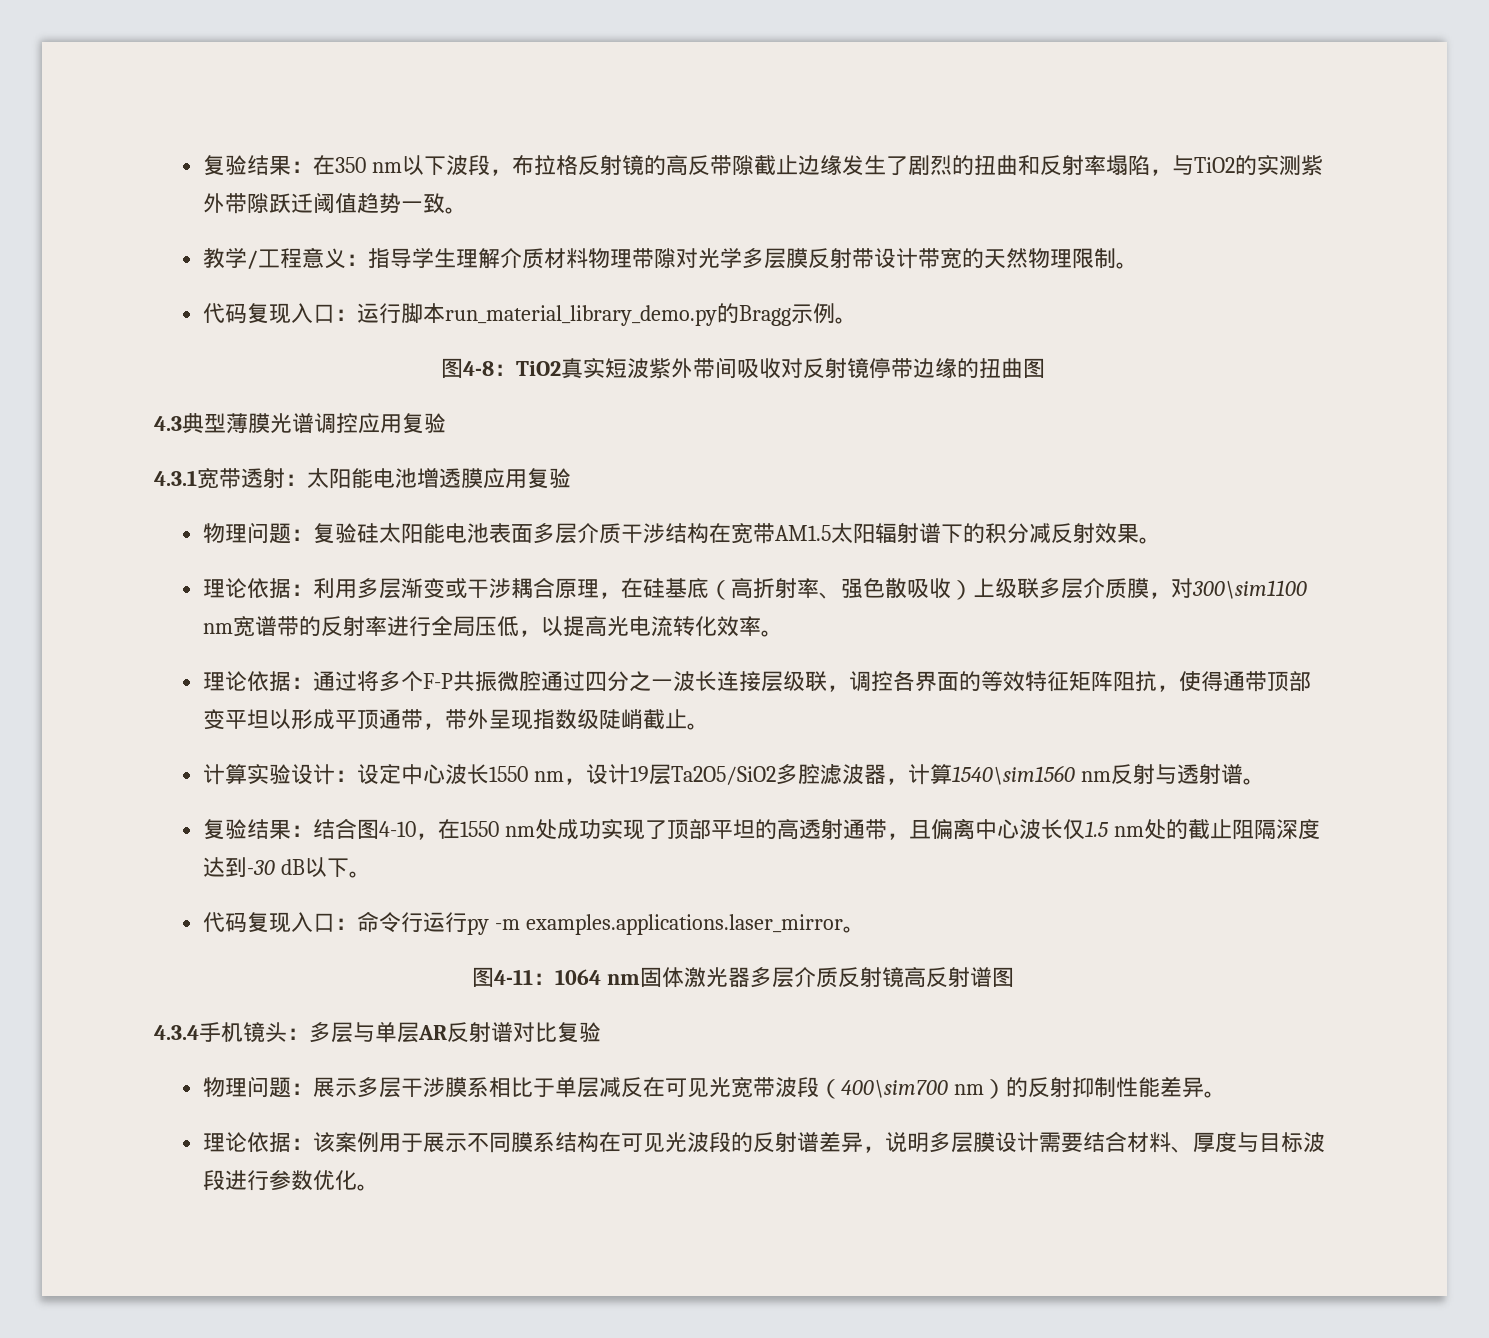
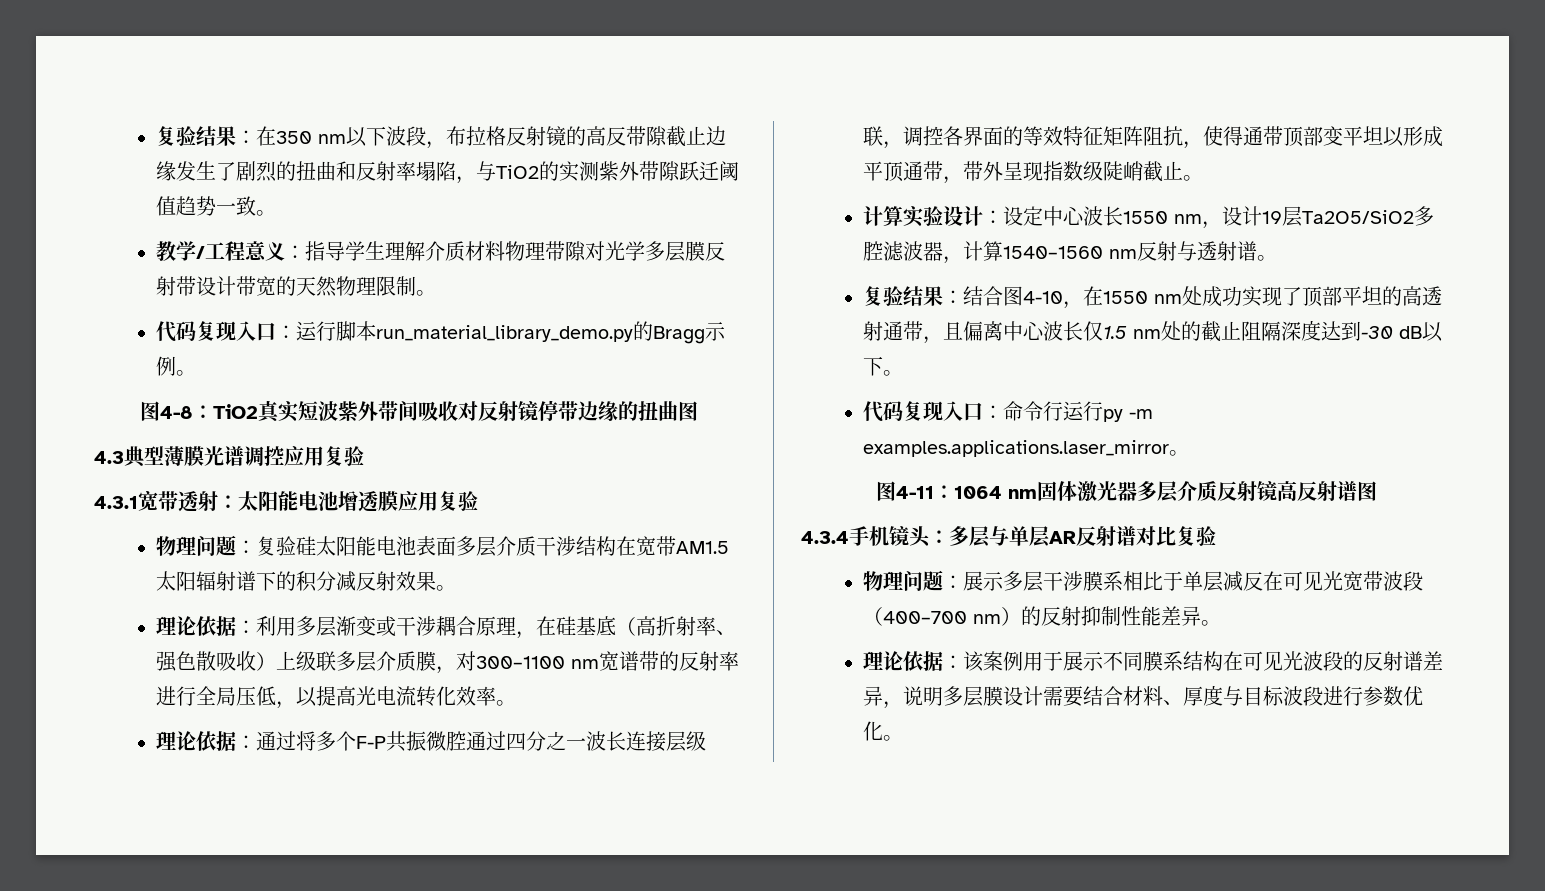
- 理论依据：利用多层渐变或干涉耦合原理，在硅基底（高折射率、强色散吸收）上级联多层介质膜，对300\sim1100 nm宽谱带的反射率进行全局压低，以提高光电流转化效率。
+ 理论依据：利用多层渐变或干涉耦合原理，在硅基底（高折射率、强色散吸收）上级联多层介质膜，对300–1100 nm宽谱带的反射率进行全局压低，以提高光电流转化效率。
- 计算实验设计：设定中心波长1550 nm，设计19层Ta2O5/SiO2多腔滤波器，计算1540\sim1560 nm反射与透射谱。
+ 计算实验设计：设定中心波长1550 nm，设计19层Ta2O5/SiO2多腔滤波器，计算1540–1560 nm反射与透射谱。
- 物理问题：展示多层干涉膜系相比于单层减反在可见光宽带波段（400\sim700 nm）的反射抑制性能差异。
+ 物理问题：展示多层干涉膜系相比于单层减反在可见光宽带波段（400–700 nm）的反射抑制性能差异。

